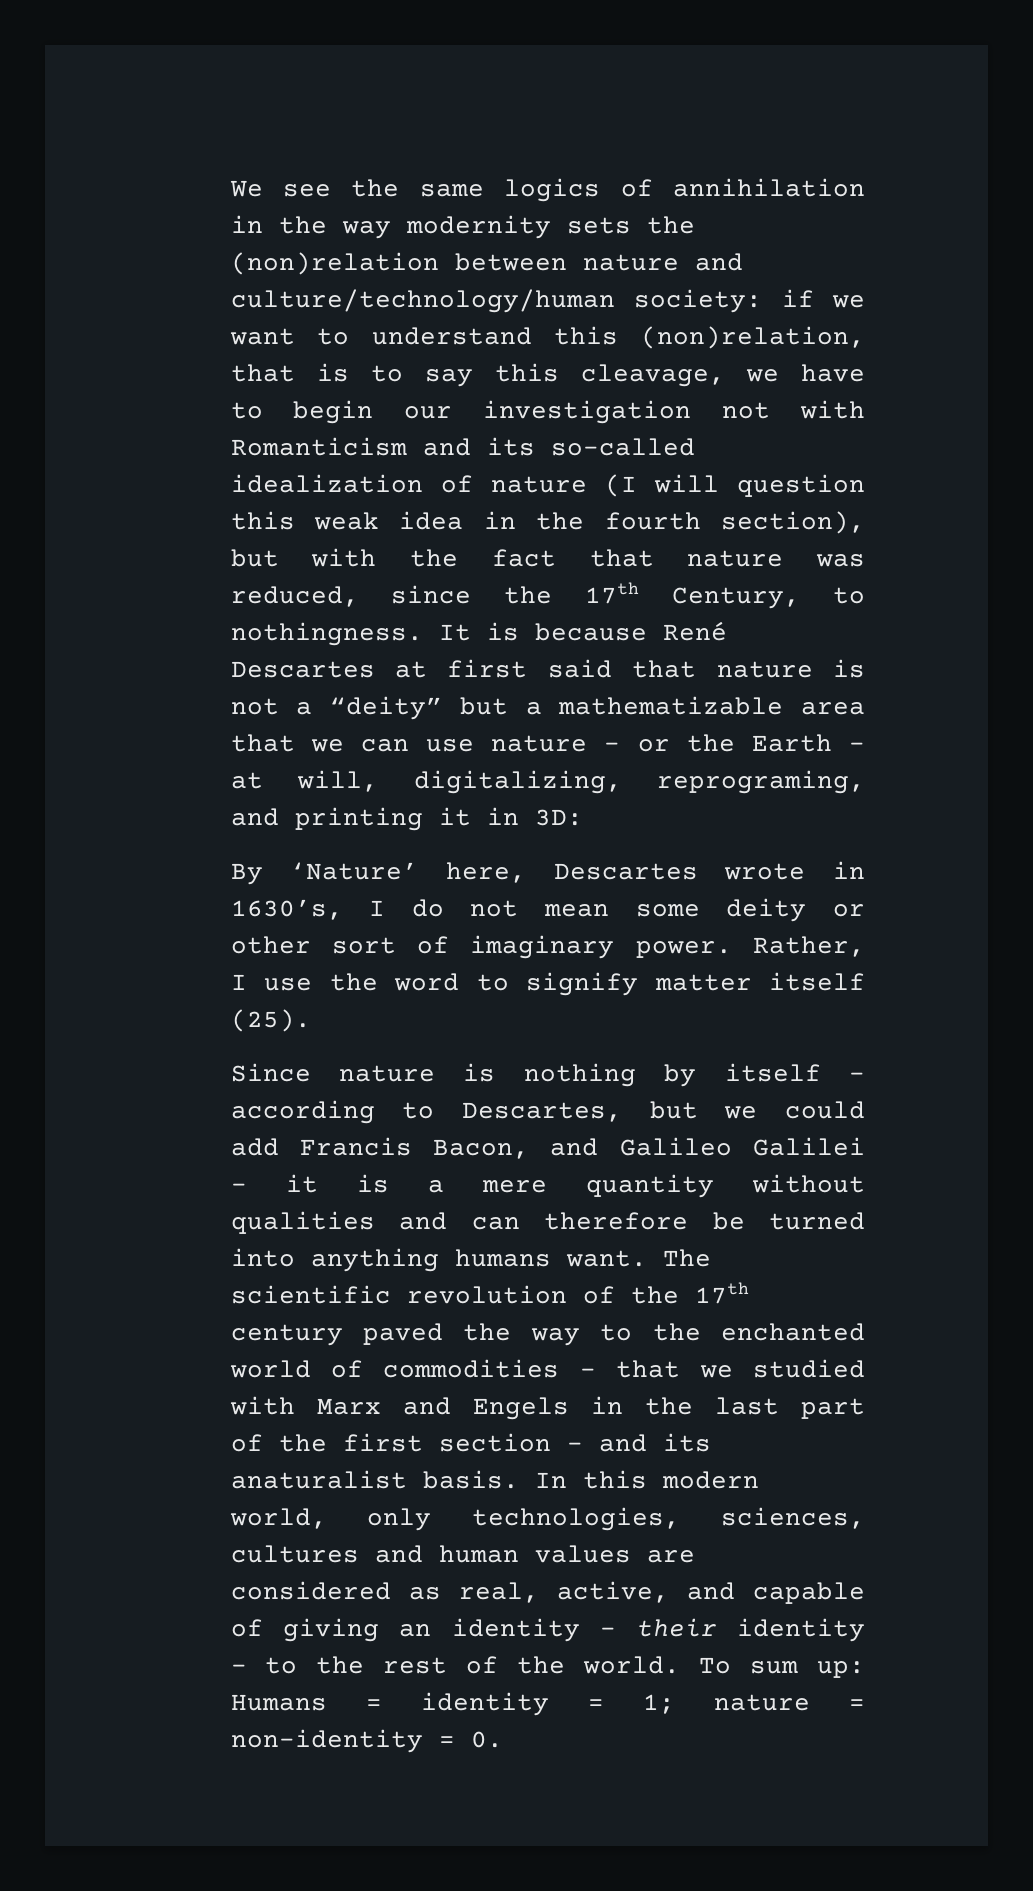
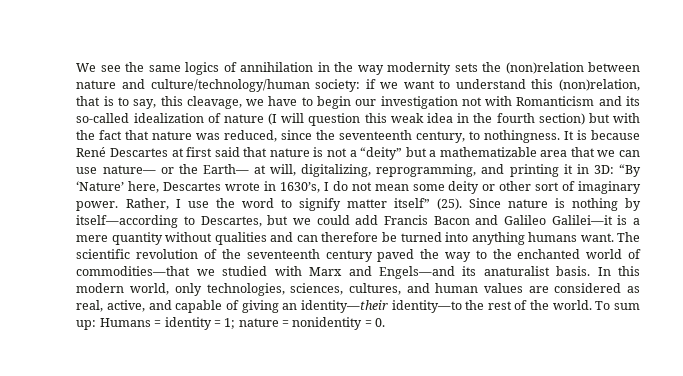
- if we want to understand this (non)relation, that is to say this cleavage, we have to begin our investigation not with Romanticism and its so-called idealization of nature (I will question this weak idea in the fourth section), but with the fact that nature was reduced, since the 17th Century, to nothingness.
+ if we want to understand this (non)relation, that is to say, this cleavage, we have to begin our investigation not with Romanticism and its so-called idealization of nature (I will question this weak idea in the fourth section) but with the fact that nature was reduced, since the seventeenth century, to nothingness.
- It is because René Descartes at first said that nature is not a “deity” but a mathematizable area that we can use nature – or the Earth – at will, digitalizing, reprograming, and printing it in 3D:
- By ‘Nature’ here, Descartes wrote in 1630’s, I do not mean some deity or other sort of imaginary power.
+ It is because René Descartes at first said that nature is not a “deity” but a mathematizable area that we can use nature— or the Earth— at will, digitalizing, reprogramming, and printing it in 3D: “By ‘Nature’ here, Descartes wrote in 1630’s, I do not mean some deity or other sort of imaginary power.
- Rather, I use the word to signify matter itself (25).
- Since nature is nothing by itself – according to Descartes, but we could add Francis Bacon, and Galileo Galilei – it is a mere quantity without qualities and can therefore be turned into anything humans want.
+ Rather, I use the word to signify matter itself” (25). Since nature is nothing by itself—according to Descartes, but we could add Francis Bacon and Galileo Galilei—it is a mere quantity without qualities and can therefore be turned into anything humans want.
- The scientific revolution of the 17th century paved the way to the enchanted world of commodities – that we studied with Marx and Engels in the last part of the first section - and its anaturalist basis.
+ The scientific revolution of the seventeenth century paved the way to the enchanted world of commodities—that we studied with Marx and Engels—and its anaturalist basis.
- In this modern world, only technologies, sciences, cultures and human values are considered as real, active, and capable of giving an identity – their identity – to the rest of the world.
+ In this modern world, only technologies, sciences, cultures, and human values are considered as real, active, and capable of giving an identity—their identity—to the rest of the world.
- To sum up: Humans = identity = 1; nature = non-identity = 0.
+ To sum up: Humans = identity = 1; nature = nonidentity = 0.

